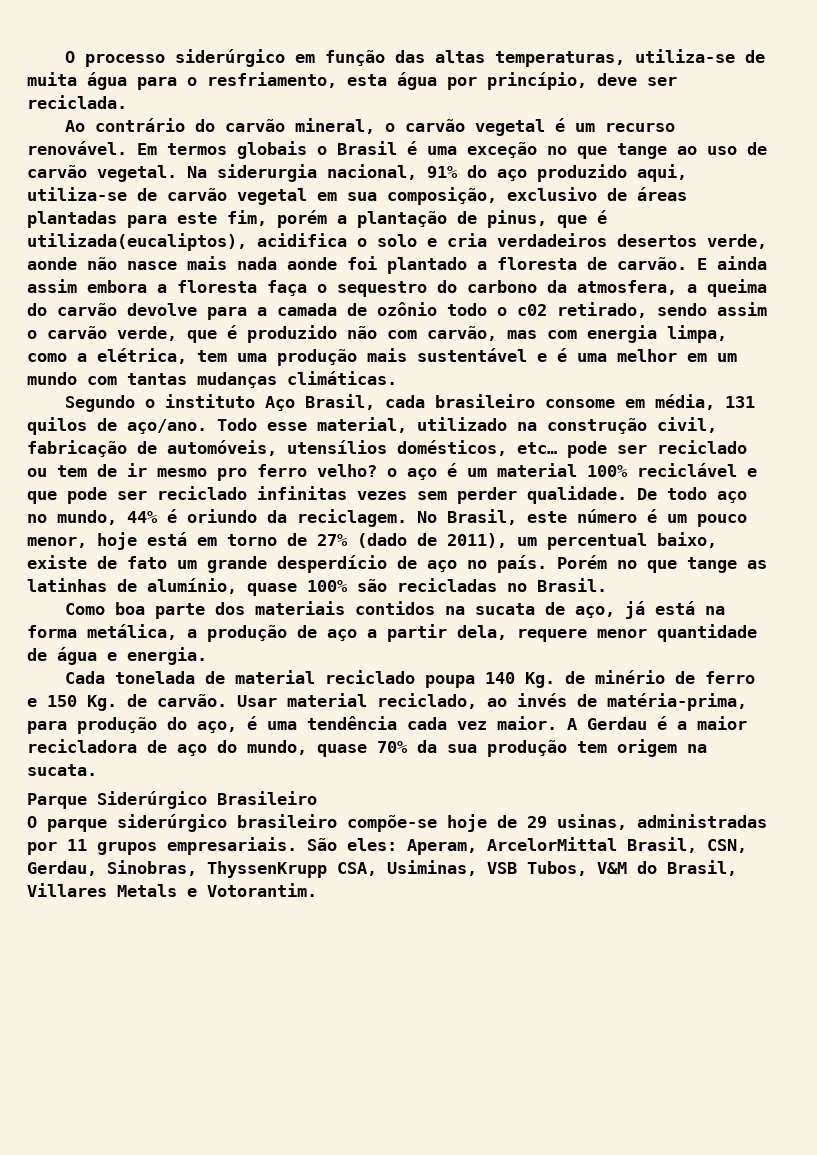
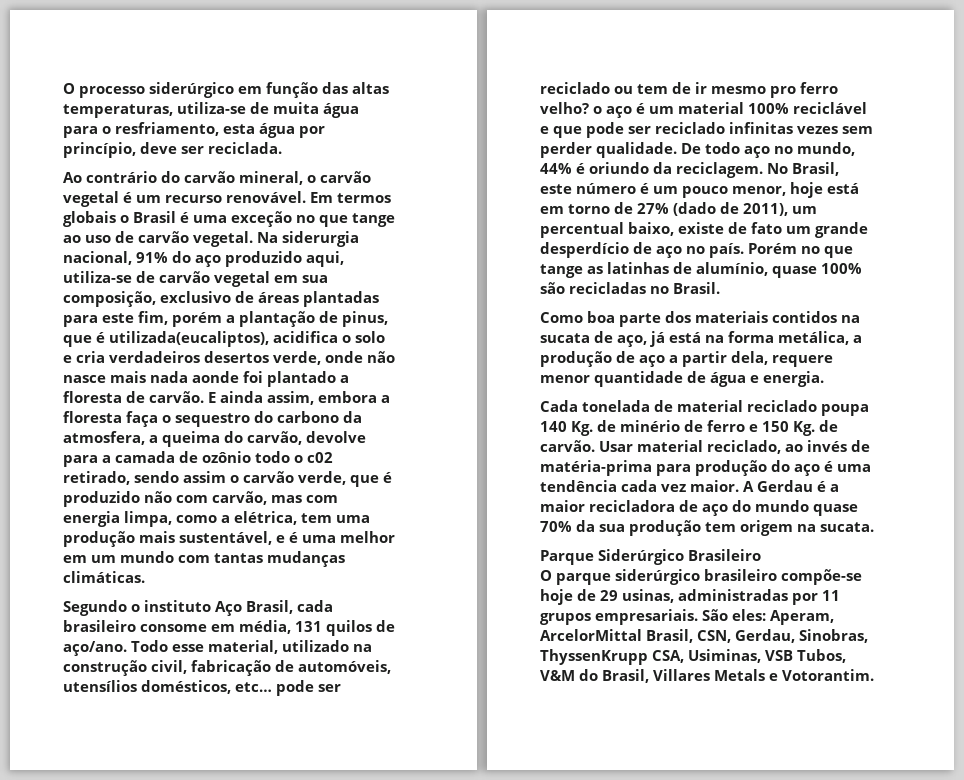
- Na siderurgia nacional, 91% do aço produzido aqui, utiliza-se de carvão vegetal em sua composição, exclusivo de áreas plantadas para este fim, porém a plantação de pinus, que é utilizada(eucaliptos), acidifica o solo e cria verdadeiros desertos verde, aonde não nasce mais nada aonde foi plantado a floresta de carvão.
+ Na siderurgia nacional, 91% do aço produzido aqui, utiliza-se de carvão vegetal em sua composição, exclusivo de áreas plantadas para este fim, porém a plantação de pinus, que é utilizada(eucaliptos), acidifica o solo e cria verdadeiros desertos verde, onde não nasce mais nada aonde foi plantado a floresta de carvão.
- E ainda assim embora a floresta faça o sequestro do carbono da atmosfera, a queima do carvão devolve para a camada de ozônio todo o c02 retirado, sendo assim o carvão verde, que é produzido não com carvão, mas com energia limpa, como a elétrica, tem uma produção mais sustentável e é uma melhor em um mundo com tantas mudanças climáticas.
+ E ainda assim, embora a floresta faça o sequestro do carbono da atmosfera, a queima do carvão, devolve para a camada de ozônio todo o c02 retirado, sendo assim o carvão verde, que é produzido não com carvão, mas com energia limpa, como a elétrica, tem uma produção mais sustentável, e é uma melhor em um mundo com tantas mudanças climáticas.
- Usar material reciclado, ao invés de matéria-prima, para produção do aço, é uma tendência cada vez maior.
+ Usar material reciclado, ao invés de matéria-prima para produção do aço é uma tendência cada vez maior.
- A Gerdau é a maior recicladora de aço do mundo, quase 70% da sua produção tem origem na sucata.
+ A Gerdau é a maior recicladora de aço do mundo quase 70% da sua produção tem origem na sucata.

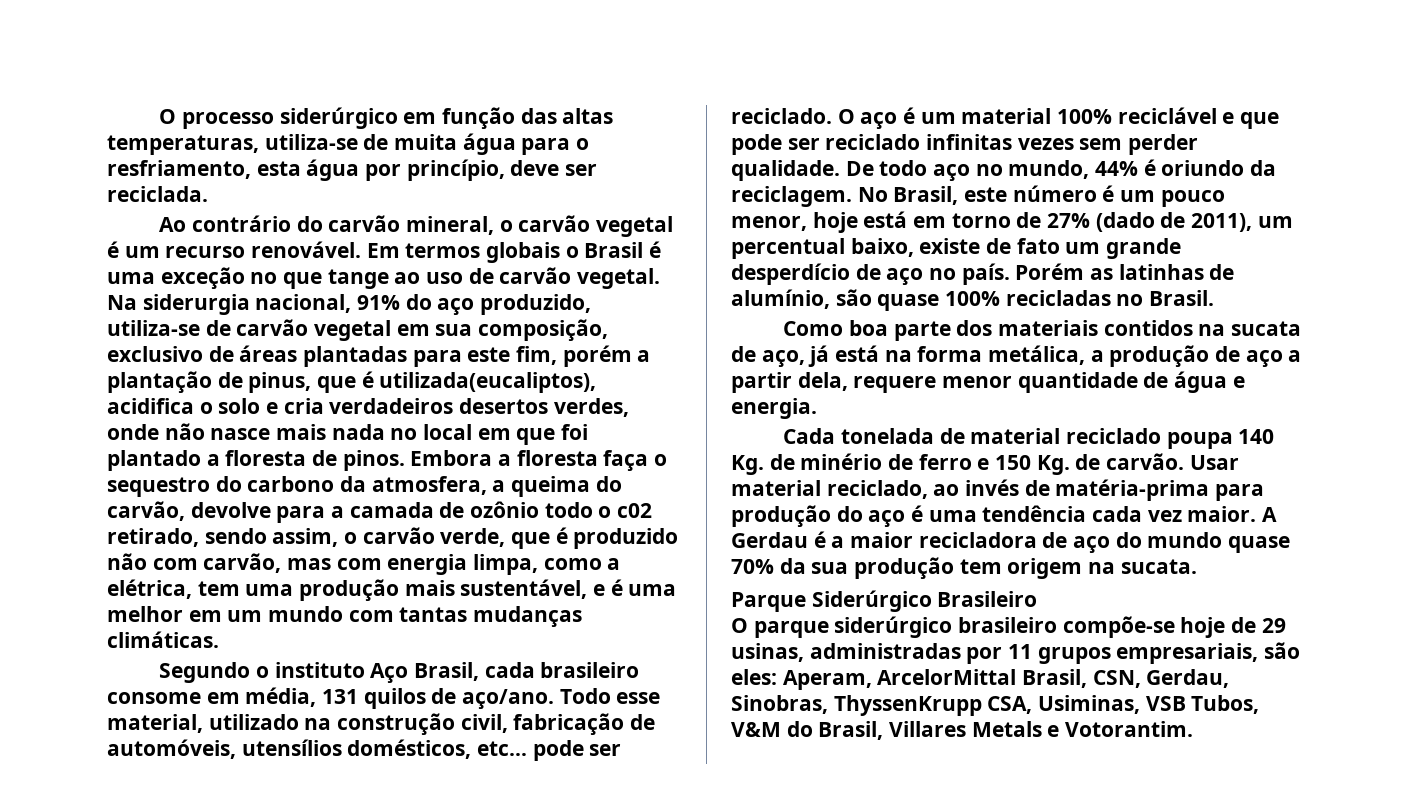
- Na siderurgia nacional, 91% do aço produzido aqui, utiliza-se de carvão vegetal em sua composição, exclusivo de áreas plantadas para este fim, porém a plantação de pinus, que é utilizada(eucaliptos), acidifica o solo e cria verdadeiros desertos verde, onde não nasce mais nada aonde foi plantado a floresta de carvão. E ainda assim, embora a floresta faça o sequestro do carbono da atmosfera, a queima do carvão, devolve para a camada de ozônio todo o c02 retirado, sendo assim o carvão verde, que é produzido não com carvão, mas com energia limpa, como a elétrica, tem uma produção mais sustentável, e é uma melhor em um mundo com tantas mudanças climáticas.
+ Na siderurgia nacional, 91% do aço produzido, utiliza-se de carvão vegetal em sua composição, exclusivo de áreas plantadas para este fim, porém a plantação de pinus, que é utilizada(eucaliptos), acidifica o solo e cria verdadeiros desertos verdes, onde não nasce mais nada no local em que foi plantado a floresta de pinos. Embora a floresta faça o sequestro do carbono da atmosfera, a queima do carvão, devolve para a camada de ozônio todo o c02 retirado, sendo assim, o carvão verde, que é produzido não com carvão, mas com energia limpa, como a elétrica, tem uma produção mais sustentável, e é uma melhor em um mundo com tantas mudanças climáticas.
- Todo esse material, utilizado na construção civil, fabricação de automóveis, utensílios domésticos, etc… pode ser reciclado ou tem de ir mesmo pro ferro velho? o aço é um material 100% reciclável e que pode ser reciclado infinitas vezes sem perder qualidade.
+ Todo esse material, utilizado na construção civil, fabricação de automóveis, utensílios domésticos, etc… pode ser reciclado. O aço é um material 100% reciclável e que pode ser reciclado infinitas vezes sem perder qualidade.
- Porém no que tange as latinhas de alumínio, quase 100% são recicladas no Brasil.
+ Porém as latinhas de alumínio, são quase 100% recicladas no Brasil.
- O parque siderúrgico brasileiro compõe-se hoje de 29 usinas, administradas por 11 grupos empresariais. São eles: Aperam, ArcelorMittal Brasil, CSN, Gerdau, Sinobras, ThyssenKrupp CSA, Usiminas, VSB Tubos, V&M do Brasil, Villares Metals e Votorantim.
+ O parque siderúrgico brasileiro compõe-se hoje de 29 usinas, administradas por 11 grupos empresariais, são eles: Aperam, ArcelorMittal Brasil, CSN, Gerdau, Sinobras, ThyssenKrupp CSA, Usiminas, VSB Tubos, V&M do Brasil, Villares Metals e Votorantim.

